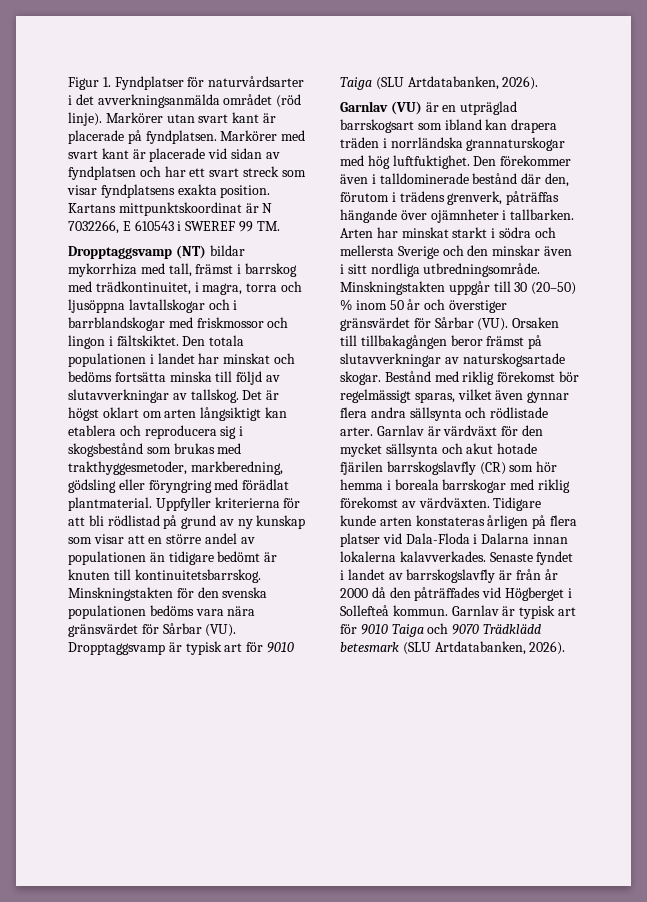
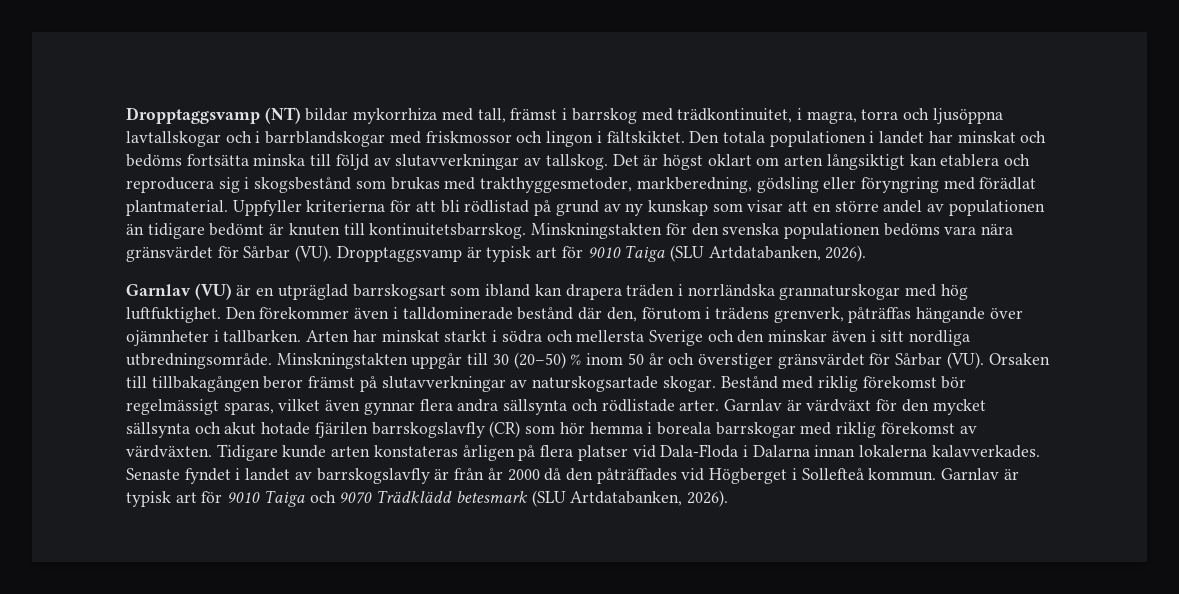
- Figur 1. Fyndplatser för naturvårdsarter i det avverkningsanmälda området (röd linje). Markörer utan svart kant är placerade på fyndplatsen. Markörer med svart kant är placerade vid sidan av fyndplatsen och har ett svart streck som visar fyndplatsens exakta position. Kartans mittpunktskoordinat är N 7032266, E 610543 i SWEREF 99 TM.

